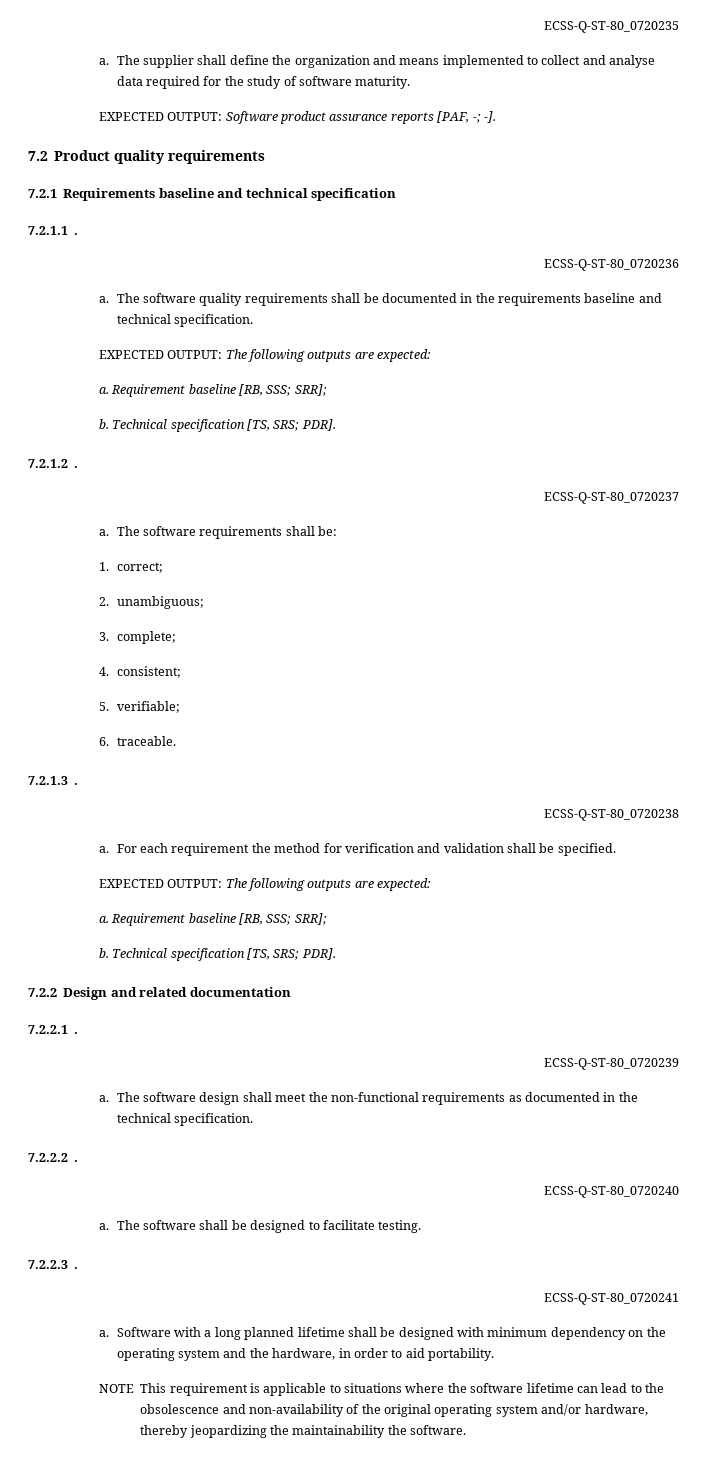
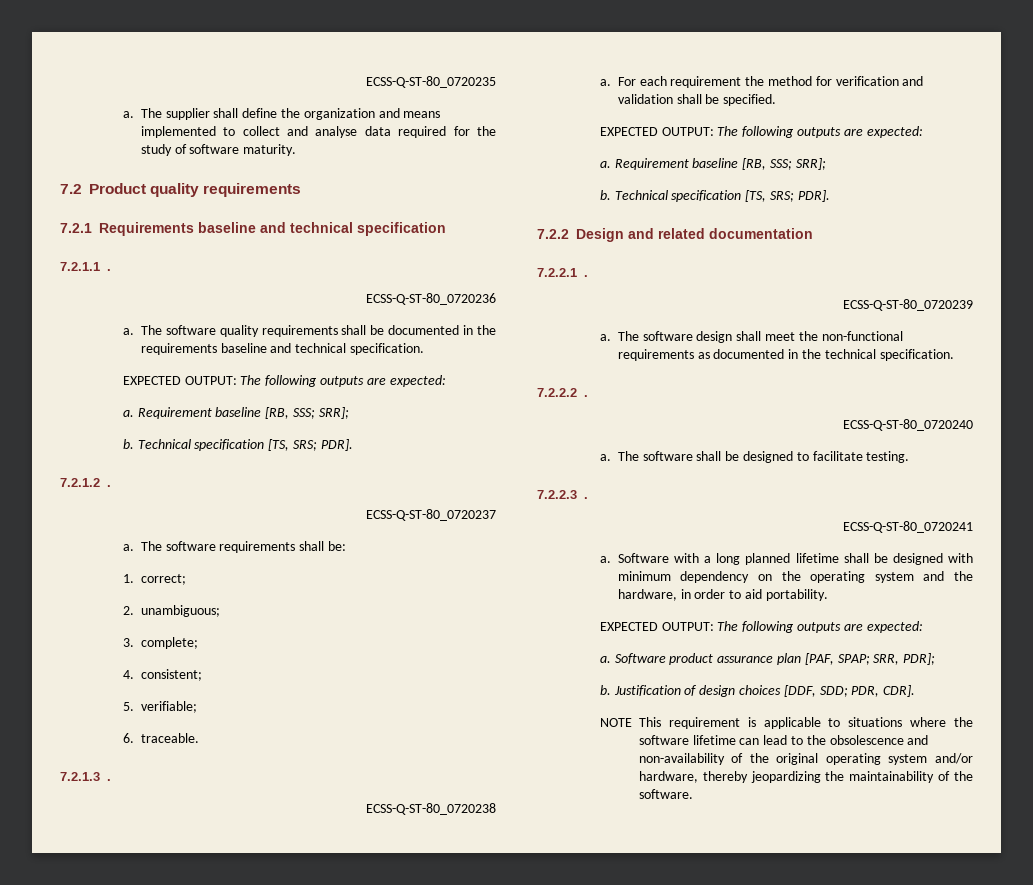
- EXPECTED OUTPUT: Software product assurance reports [PAF, -; -].
  Software with a long planned lifetime shall be designed with minimum dependency on the operating system and the hardware, in order to aid portability.
+ EXPECTED OUTPUT: The following outputs are expected:
+ a. Software product assurance plan [PAF, SPAP; SRR, PDR];
+ b. Justification of design choices [DDF, SDD; PDR, CDR].
- NOTE This requirement is applicable to situations where the software lifetime can lead to the obsolescence and non-availability of the original operating system and/or hardware, thereby jeopardizing the maintainability the software.
+ NOTE This requirement is applicable to situations where the software lifetime can lead to the obsolescence and non-availability of the original operating system and/or hardware, thereby jeopardizing the maintainability of the software.

